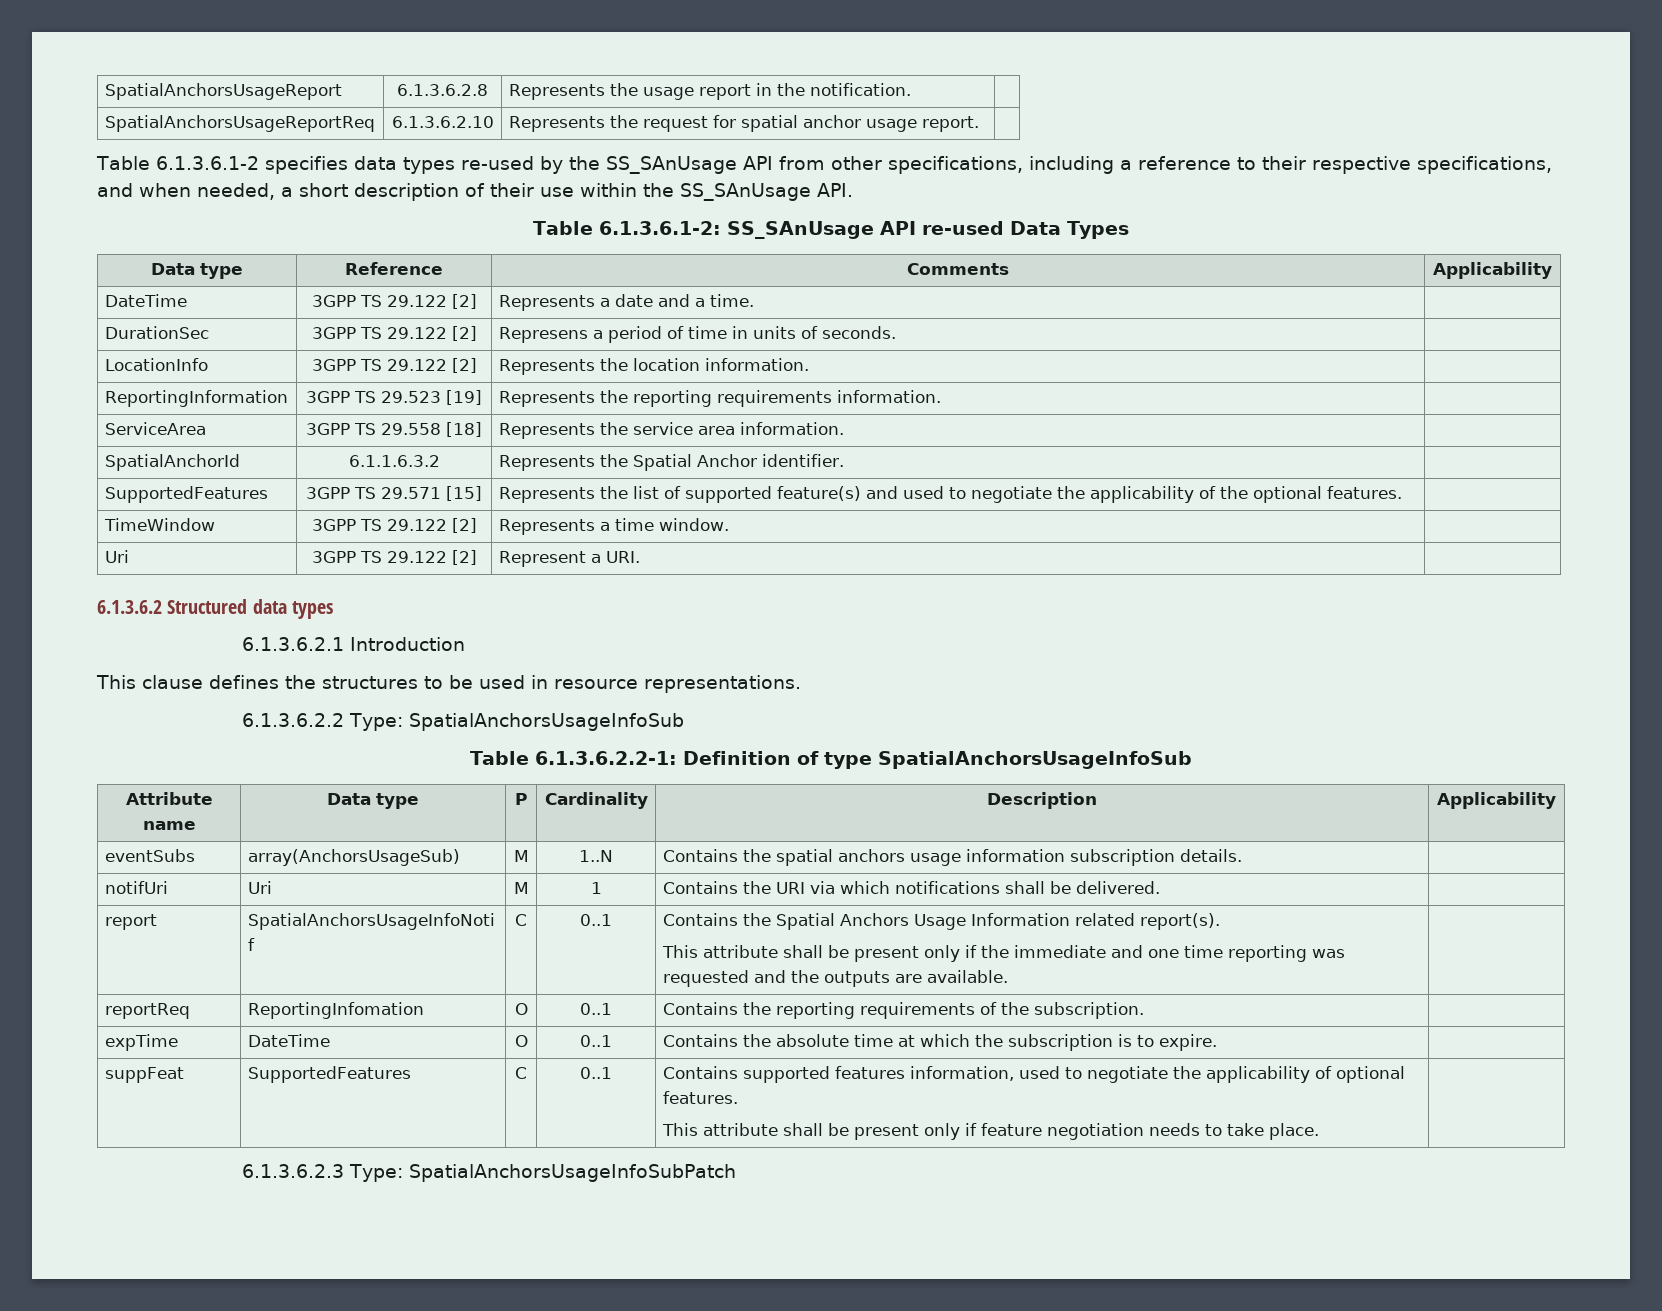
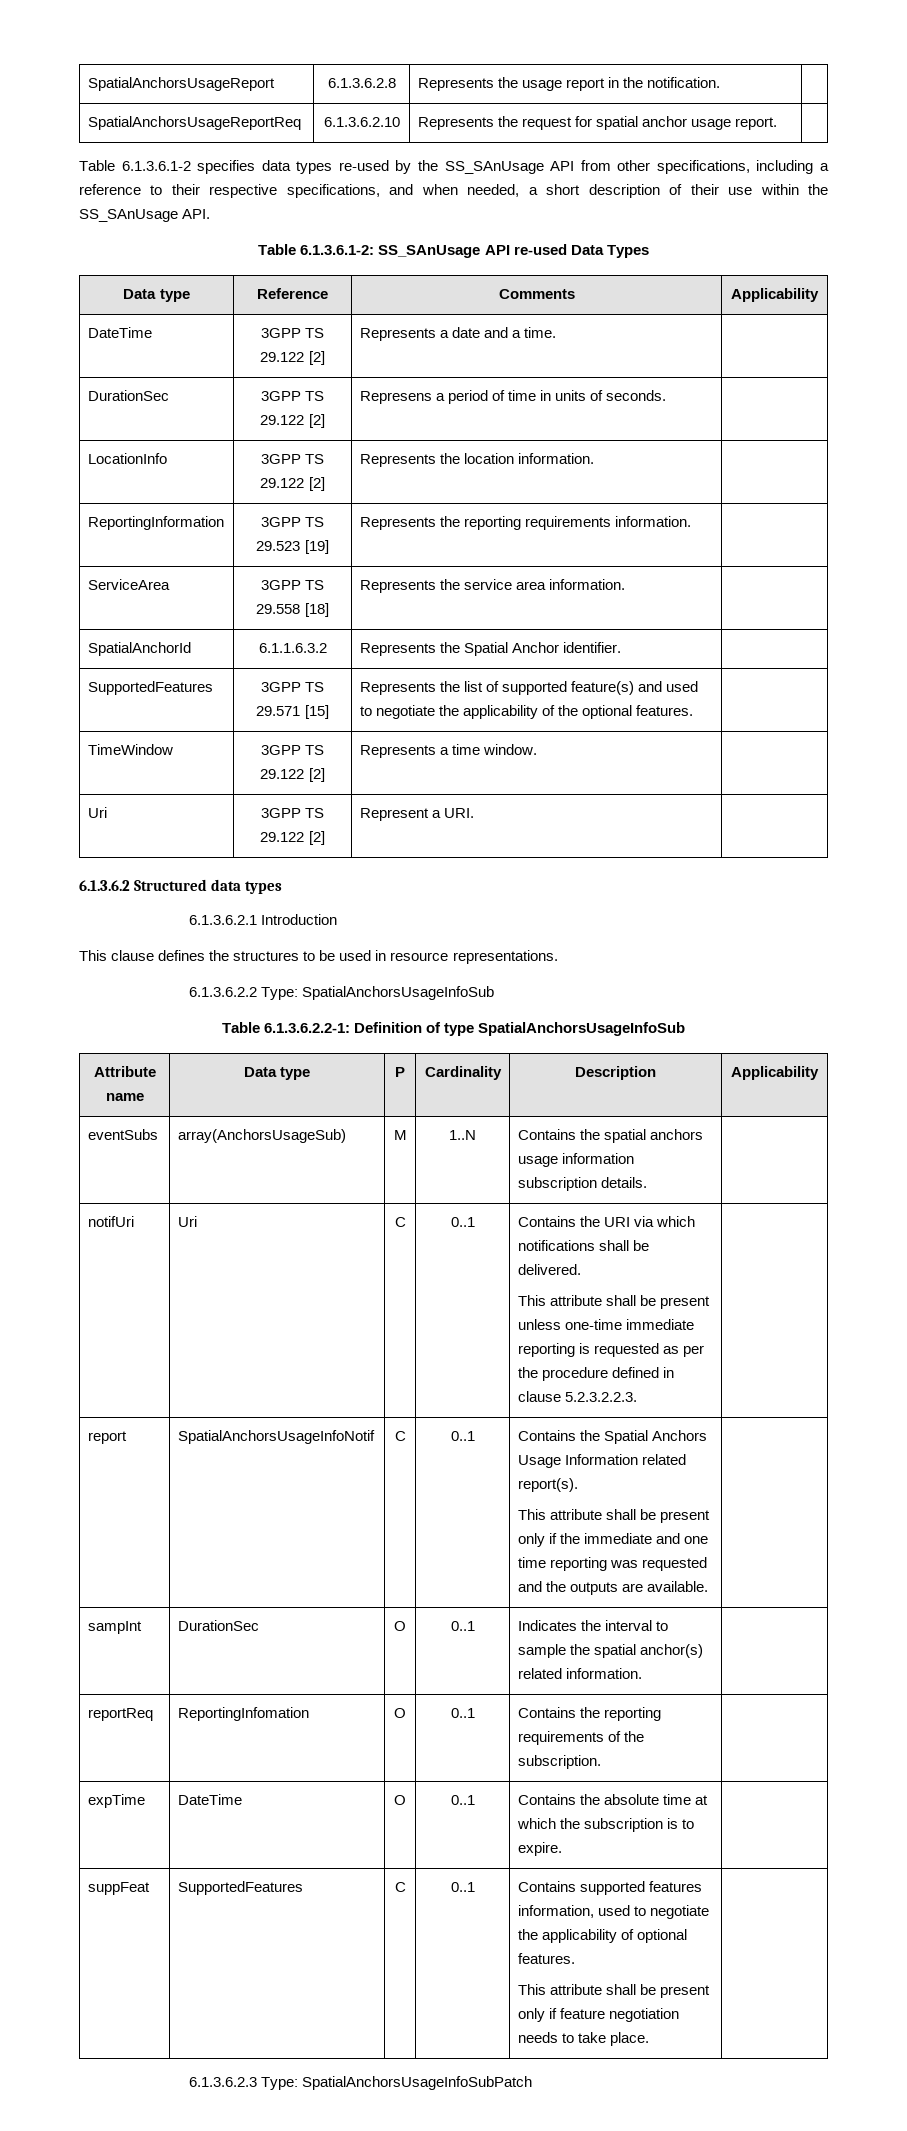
- notifUri | Uri | M | 1 | Contains the URI via which notifications shall be delivered. |
+ notifUri | Uri | C | 0..1 | Contains the URI via which notifications shall be delivered.
+ This attribute shall be present unless one-time immediate reporting is requested as per the procedure defined in clause 5.2.3.2.2.3. |
+ sampInt | DurationSec | O | 0..1 | Indicates the interval to sample the spatial anchor(s) related information. |

